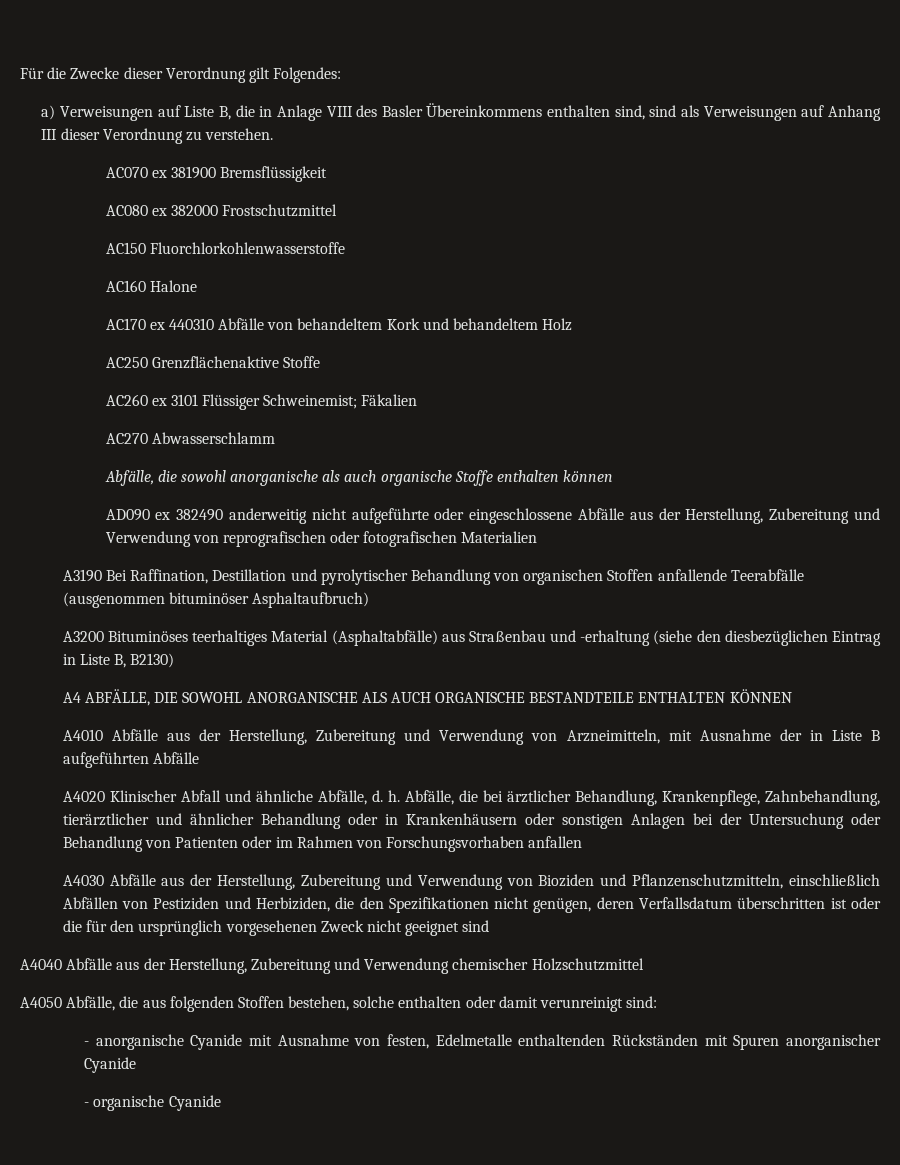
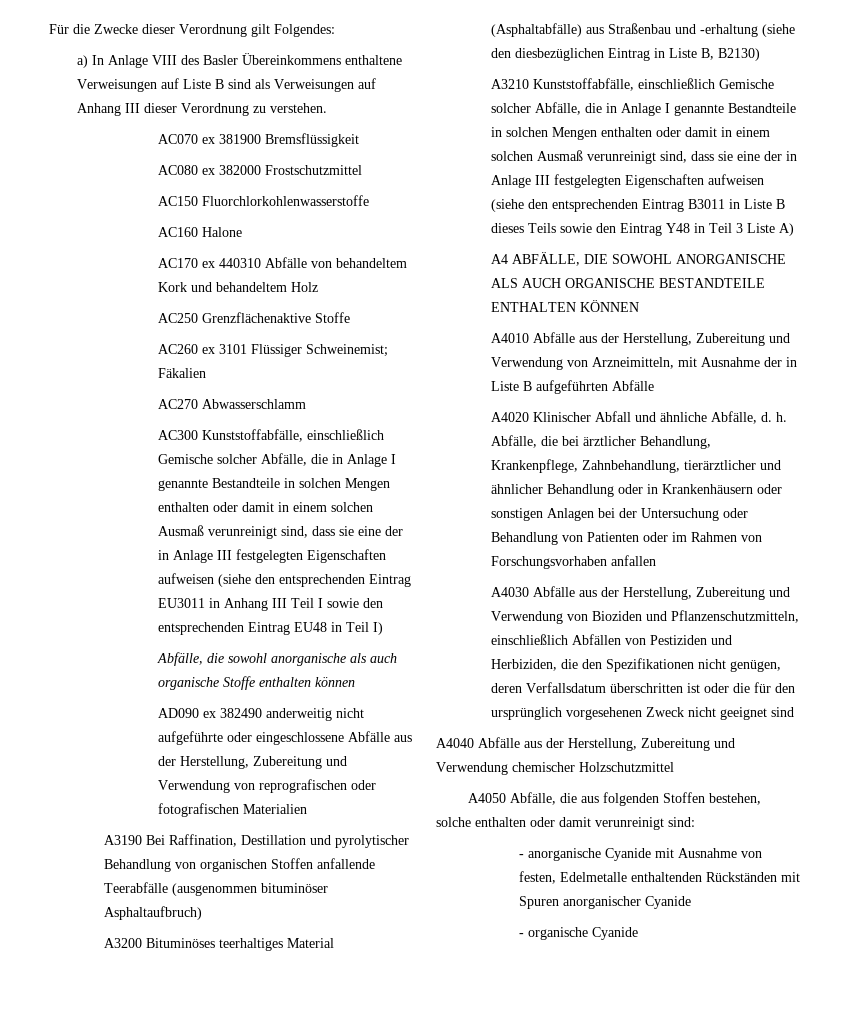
- a) Verweisungen auf Liste B, die in Anlage VIII des Basler Übereinkommens enthalten sind, sind als Verweisungen auf Anhang III dieser Verordnung zu verstehen.
+ a) In Anlage VIII des Basler Übereinkommens enthaltene Verweisungen auf Liste B sind als Verweisungen auf Anhang III dieser Verordnung zu verstehen.
+ AC300 Kunststoffabfälle, einschließlich Gemische solcher Abfälle, die in Anlage I genannte Bestandteile in solchen Mengen enthalten oder damit in einem solchen Ausmaß verunreinigt sind, dass sie eine der in Anlage III festgelegten Eigenschaften aufweisen (siehe den entsprechenden Eintrag EU3011 in Anhang III Teil I sowie den entsprechenden Eintrag EU48 in Teil I)
+ A3210 Kunststoffabfälle, einschließlich Gemische solcher Abfälle, die in Anlage I genannte Bestandteile in solchen Mengen enthalten oder damit in einem solchen Ausmaß verunreinigt sind, dass sie eine der in Anlage III festgelegten Eigenschaften aufweisen (siehe den entsprechenden Eintrag B3011 in Liste B dieses Teils sowie den Eintrag Y48 in Teil 3 Liste A)

